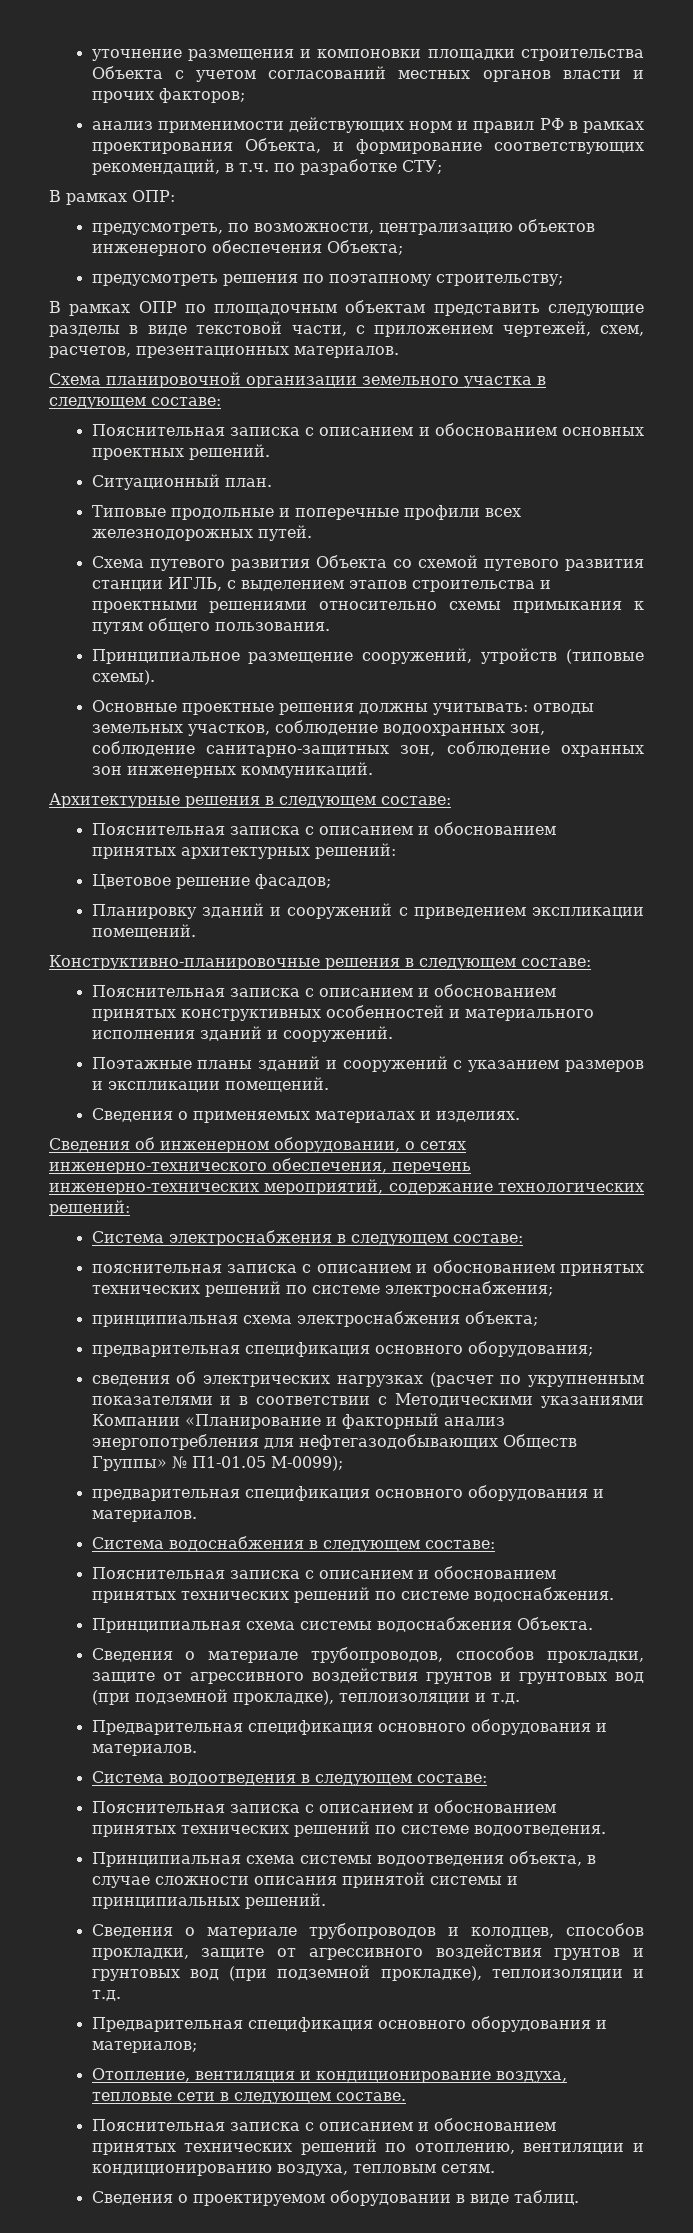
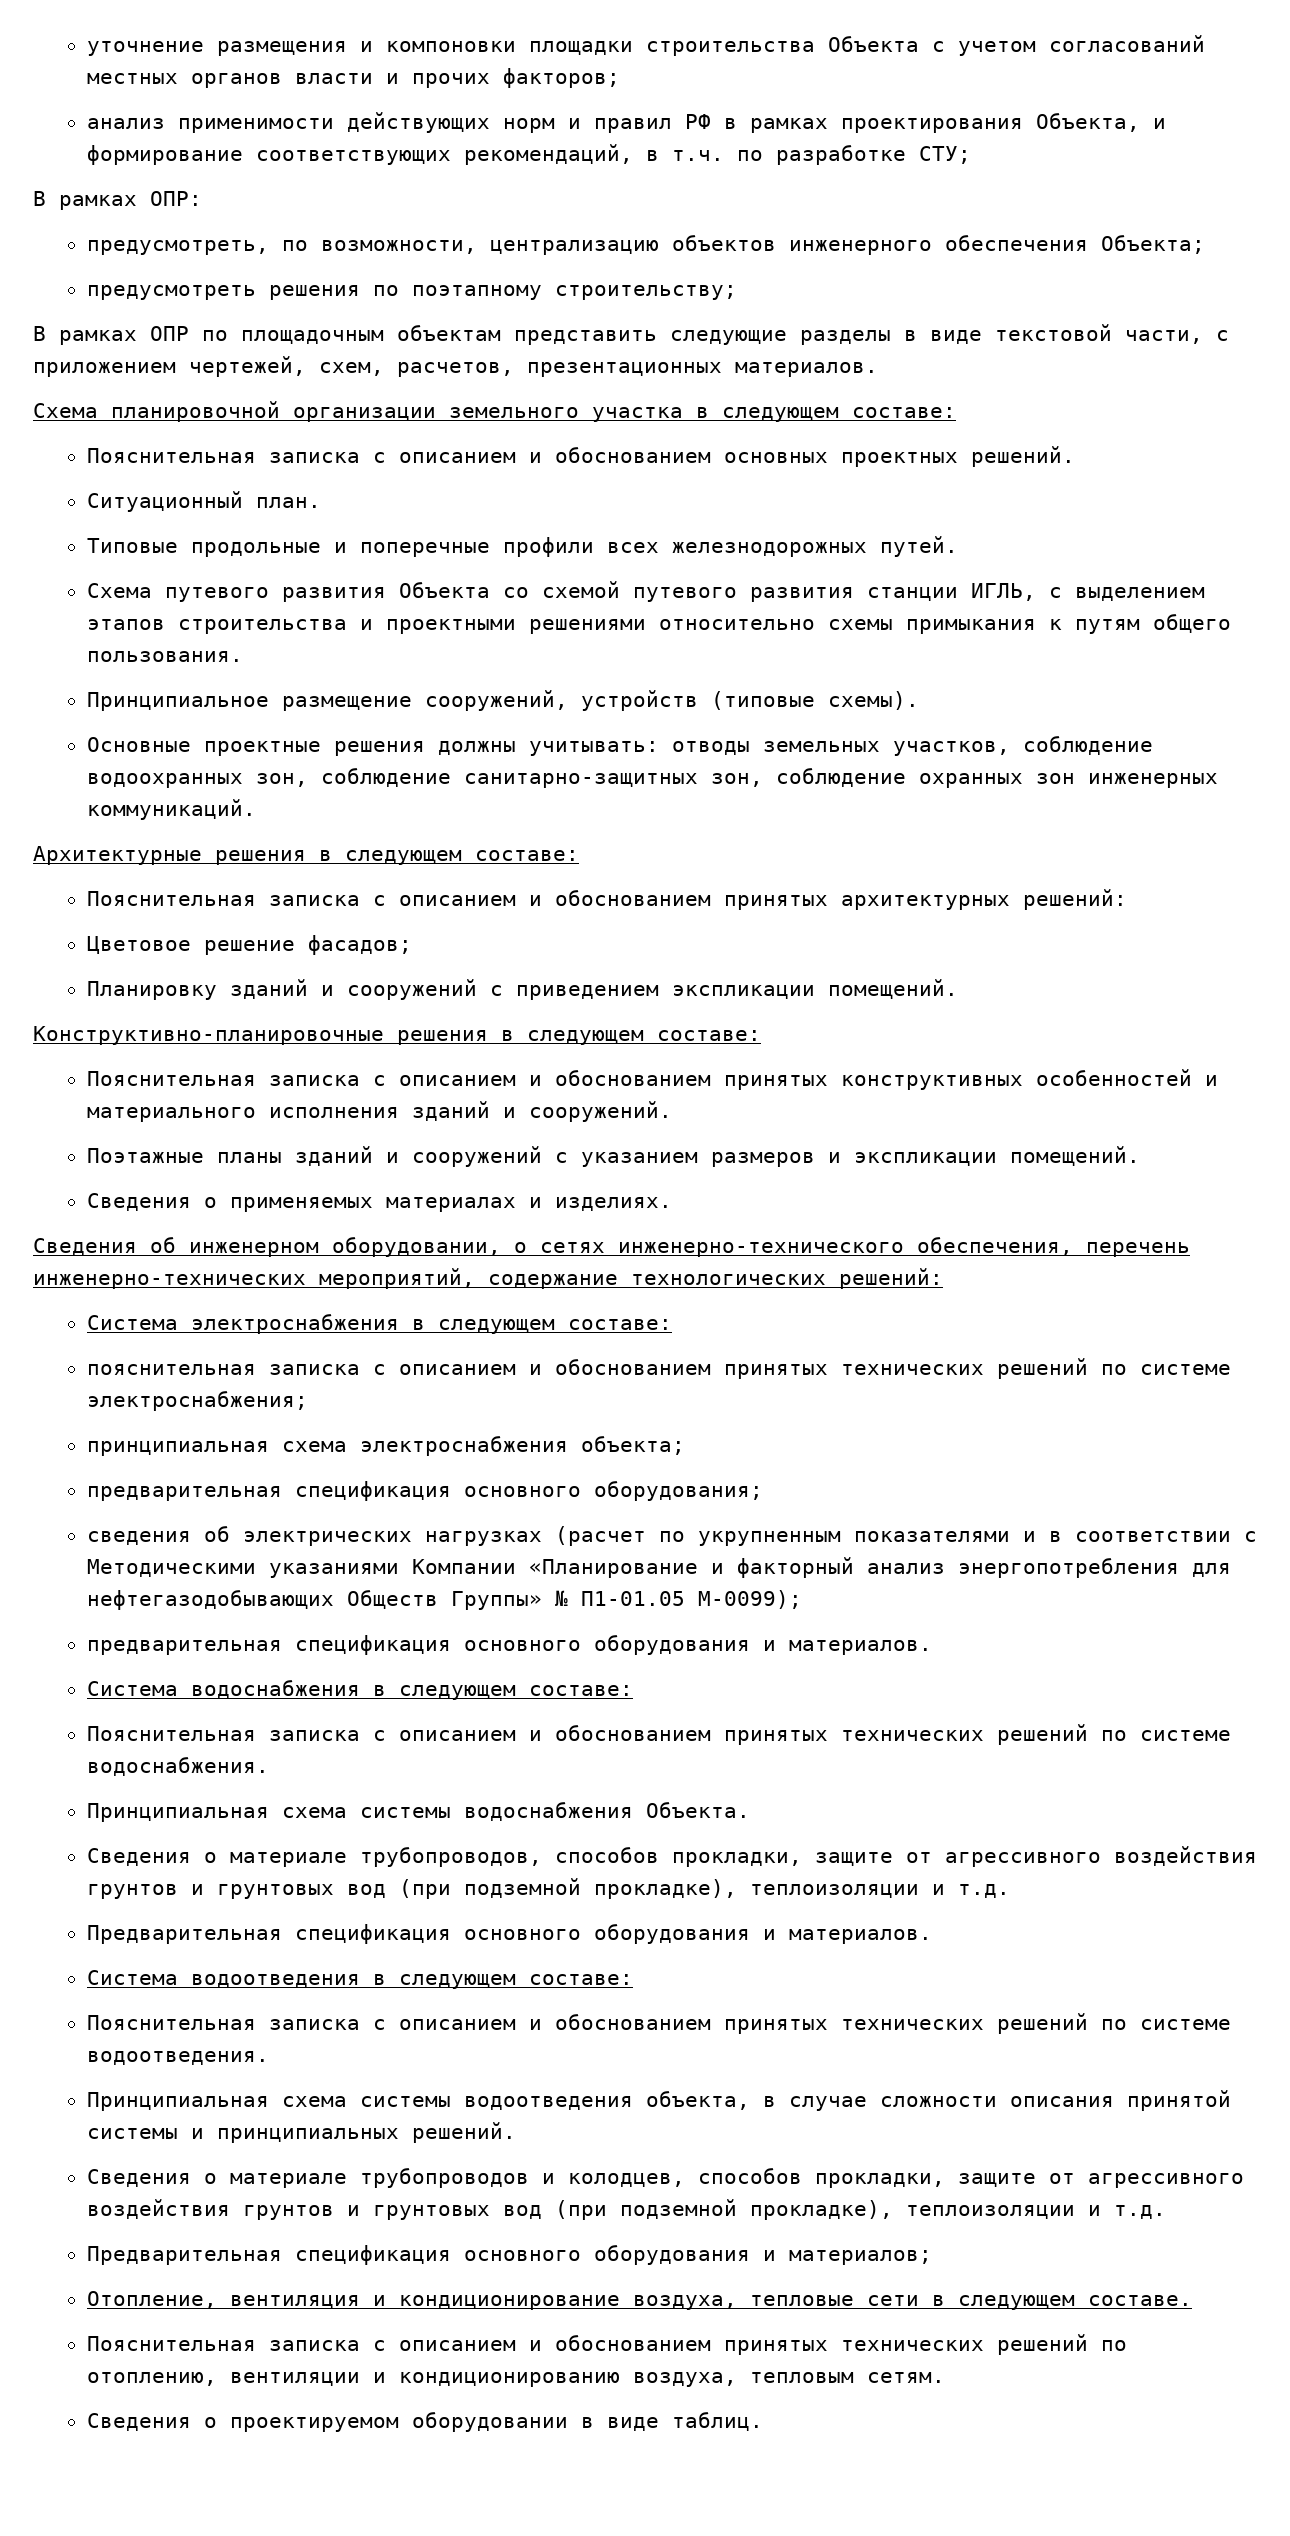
- Принципиальное размещение сооружений, утройств (типовые схемы).
+ Принципиальное размещение сооружений, устройств (типовые схемы).

